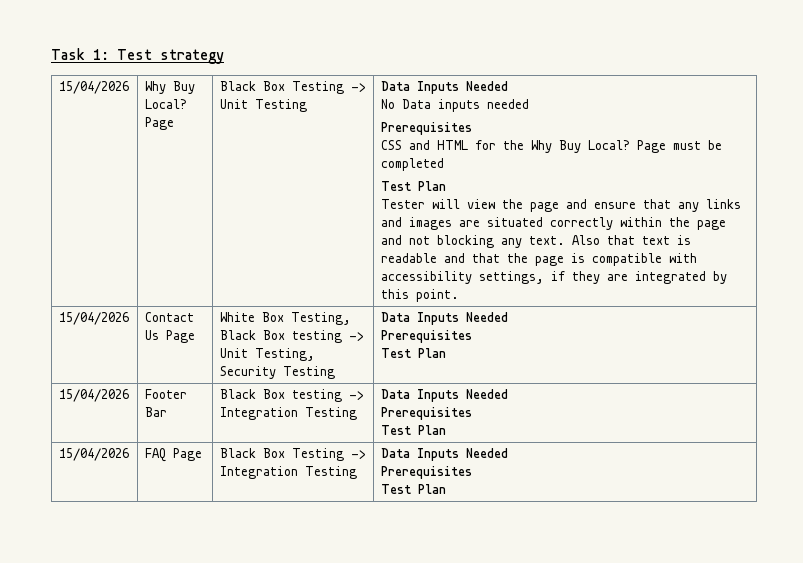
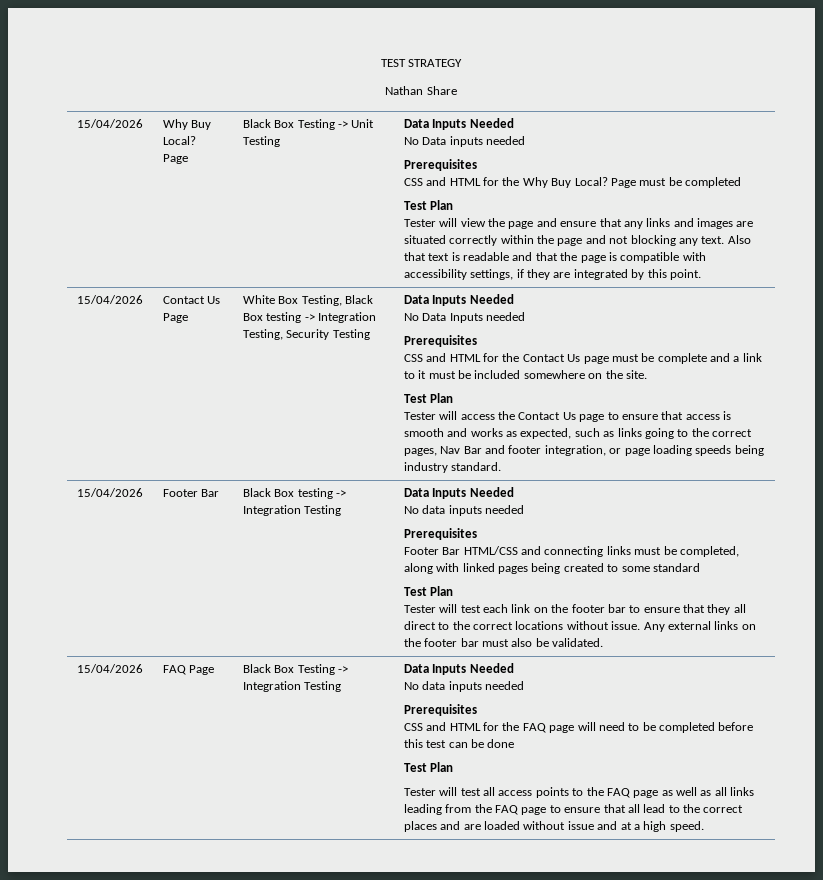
- Task 1: Test strategy
+ TEST STRATEGY
+ Nathan Share
- White Box Testing, Black Box testing -> Unit Testing, Security Testing | Data Inputs Needed
+ White Box Testing, Black Box testing -> Integration Testing, Security Testing | Data Inputs Needed
+ No Data Inputs needed
  Prerequisites
+ CSS and HTML for the Contact Us page must be complete and a link to it must be included somewhere on the site.
  Test Plan
+ Tester will access the Contact Us page to ensure that access is smooth and works as expected, such as links going to the correct pages, Nav Bar and footer integration, or page loading speeds being industry standard.
  Black Box testing -> Integration Testing | Data Inputs Needed
+ No data inputs needed
  Prerequisites
+ Footer Bar HTML/CSS and connecting links must be completed, along with linked pages being created to some standard
  Test Plan
+ Tester will test each link on the footer bar to ensure that they all direct to the correct locations without issue. Any external links on the footer bar must also be validated.
  Black Box Testing -> Integration Testing | Data Inputs Needed
+ No data inputs needed
  Prerequisites
+ CSS and HTML for the FAQ page will need to be completed before this test can be done
  Test Plan
+ Tester will test all access points to the FAQ page as well as all links leading from the FAQ page to ensure that all lead to the correct places and are loaded without issue and at a high speed.

